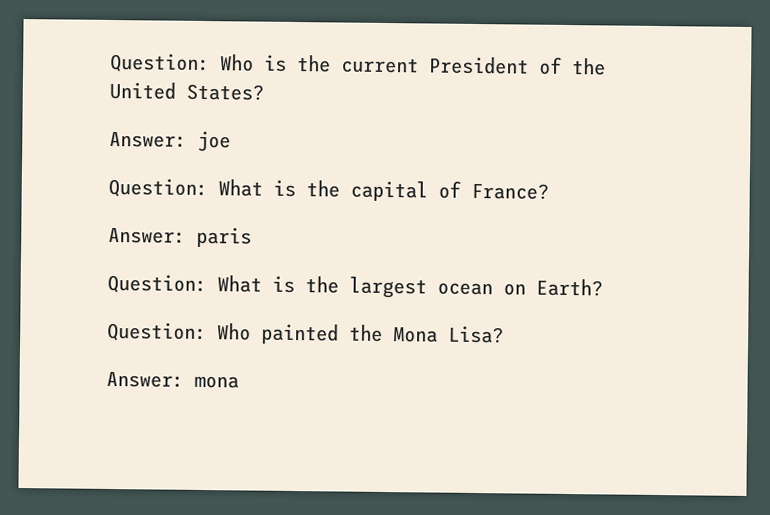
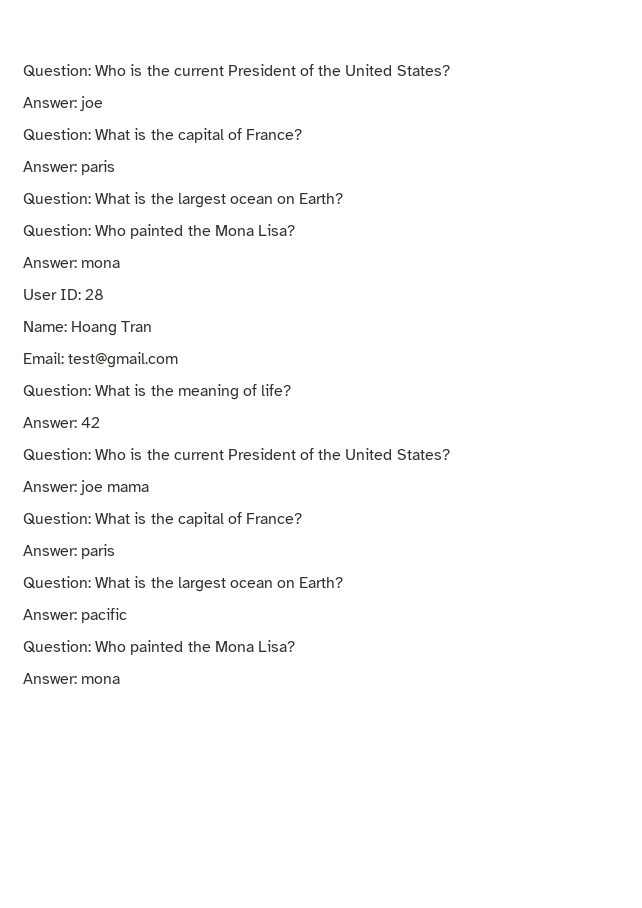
+ User ID: 28
+ Name: Hoang Tran
+ Email: test@gmail.com
+ Question: What is the meaning of life?
+ Answer: 42
+ Question: Who is the current President of the United States?
+ Answer: joe mama
+ Question: What is the capital of France?
+ Answer: paris
+ Question: What is the largest ocean on Earth?
+ Answer: pacific
+ Question: Who painted the Mona Lisa?
+ Answer: mona

